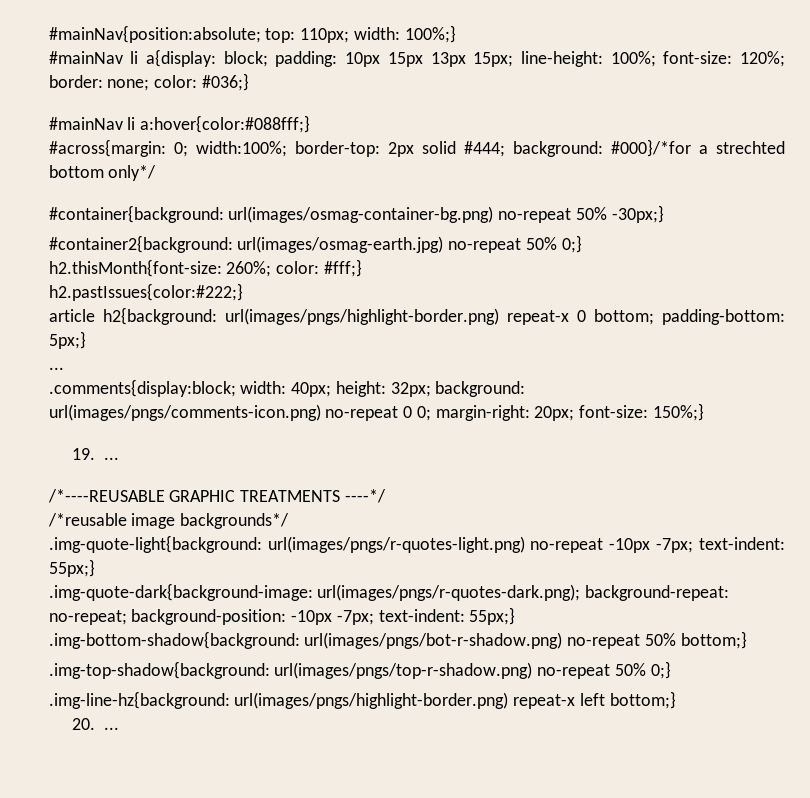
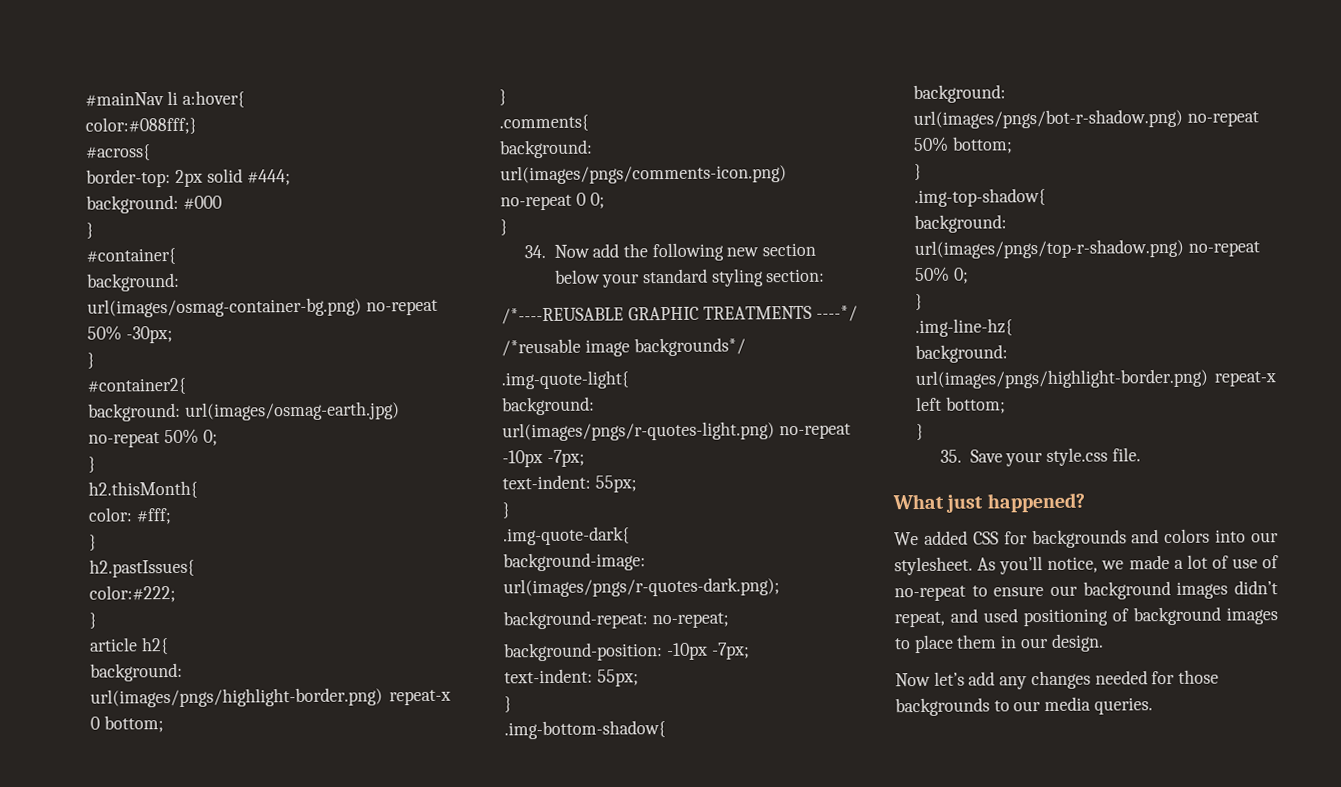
- #mainNav{position:absolute; top: 110px; width: 100%;}
- #mainNav li a{display: block; padding: 10px 15px 13px 15px; line-height: 100%; font-size: 120%; border: none; color: #036;}
- #mainNav li a:hover{color:#088fff;}
- #across{margin: 0; width:100%; border-top: 2px solid #444; background: #000}/*for a strechted bottom only*/
- #container{background: url(images/osmag-container-bg.png) no-repeat 50% -30px;}
- #container2{background: url(images/osmag-earth.jpg) no-repeat 50% 0;}
- h2.thisMonth{font-size: 260%; color: #fff;}
- h2.pastIssues{color:#222;}
+ #mainNav li a:hover{
+ color:#088fff;}
+ #across{
+ border-top: 2px solid #444;
+ background: #000
+ }
+ #container{
+ background: url(images/osmag-container-bg.png) no-repeat 50% -30px;
+ }
+ #container2{
+ background: url(images/osmag-earth.jpg) no-repeat 50% 0;
+ }
+ h2.thisMonth{
+ color: #fff;
+ }
+ h2.pastIssues{
+ color:#222;
+ }
- article h2{background: url(images/pngs/highlight-border.png) repeat-x 0 bottom; padding-bottom: 5px;}
- ...
- .comments{display:block; width: 40px; height: 32px; background: url(images/pngs/comments-icon.png) no-repeat 0 0; margin-right: 20px; font-size: 150%;}
- 19. ...
+ article h2{
+ background: url(images/pngs/highlight-border.png) repeat-x 0 bottom;
+ }
+ .comments{
+ background: url(images/pngs/comments-icon.png) no-repeat 0 0;
+ }
+ 34. Now add the following new section below your standard styling section:
- .img-quote-light{background: url(images/pngs/r-quotes-light.png) no-repeat -10px -7px; text-indent: 55px;}
- .img-quote-dark{background-image: url(images/pngs/r-quotes-dark.png); background-repeat: no-repeat; background-position: -10px -7px; text-indent: 55px;}
- .img-bottom-shadow{background: url(images/pngs/bot-r-shadow.png) no-repeat 50% bottom;}
- .img-top-shadow{background: url(images/pngs/top-r-shadow.png) no-repeat 50% 0;}
- .img-line-hz{background: url(images/pngs/highlight-border.png) repeat-x left bottom;}
- 20. ...
+ .img-quote-light{
+ background: url(images/pngs/r-quotes-light.png) no-repeat -10px -7px;
+ text-indent: 55px;
+ }
+ .img-quote-dark{
+ background-image: url(images/pngs/r-quotes-dark.png);
+ background-repeat: no-repeat;
+ background-position: -10px -7px;
+ text-indent: 55px;
+ }
+ .img-bottom-shadow{
+ background: url(images/pngs/bot-r-shadow.png) no-repeat 50% bottom;
+ }
+ .img-top-shadow{
+ background: url(images/pngs/top-r-shadow.png) no-repeat 50% 0;
+ }
+ .img-line-hz{
+ background: url(images/pngs/highlight-border.png) repeat-x left bottom;
+ }
+ 35. Save your style.css file.
+ What just happened?
+ We added CSS for backgrounds and colors into our stylesheet. As you’ll notice, we made a lot of use of no-repeat to ensure our background images didn’t repeat, and used positioning of background images to place them in our design.
+ Now let’s add any changes needed for those backgrounds to our media queries.

